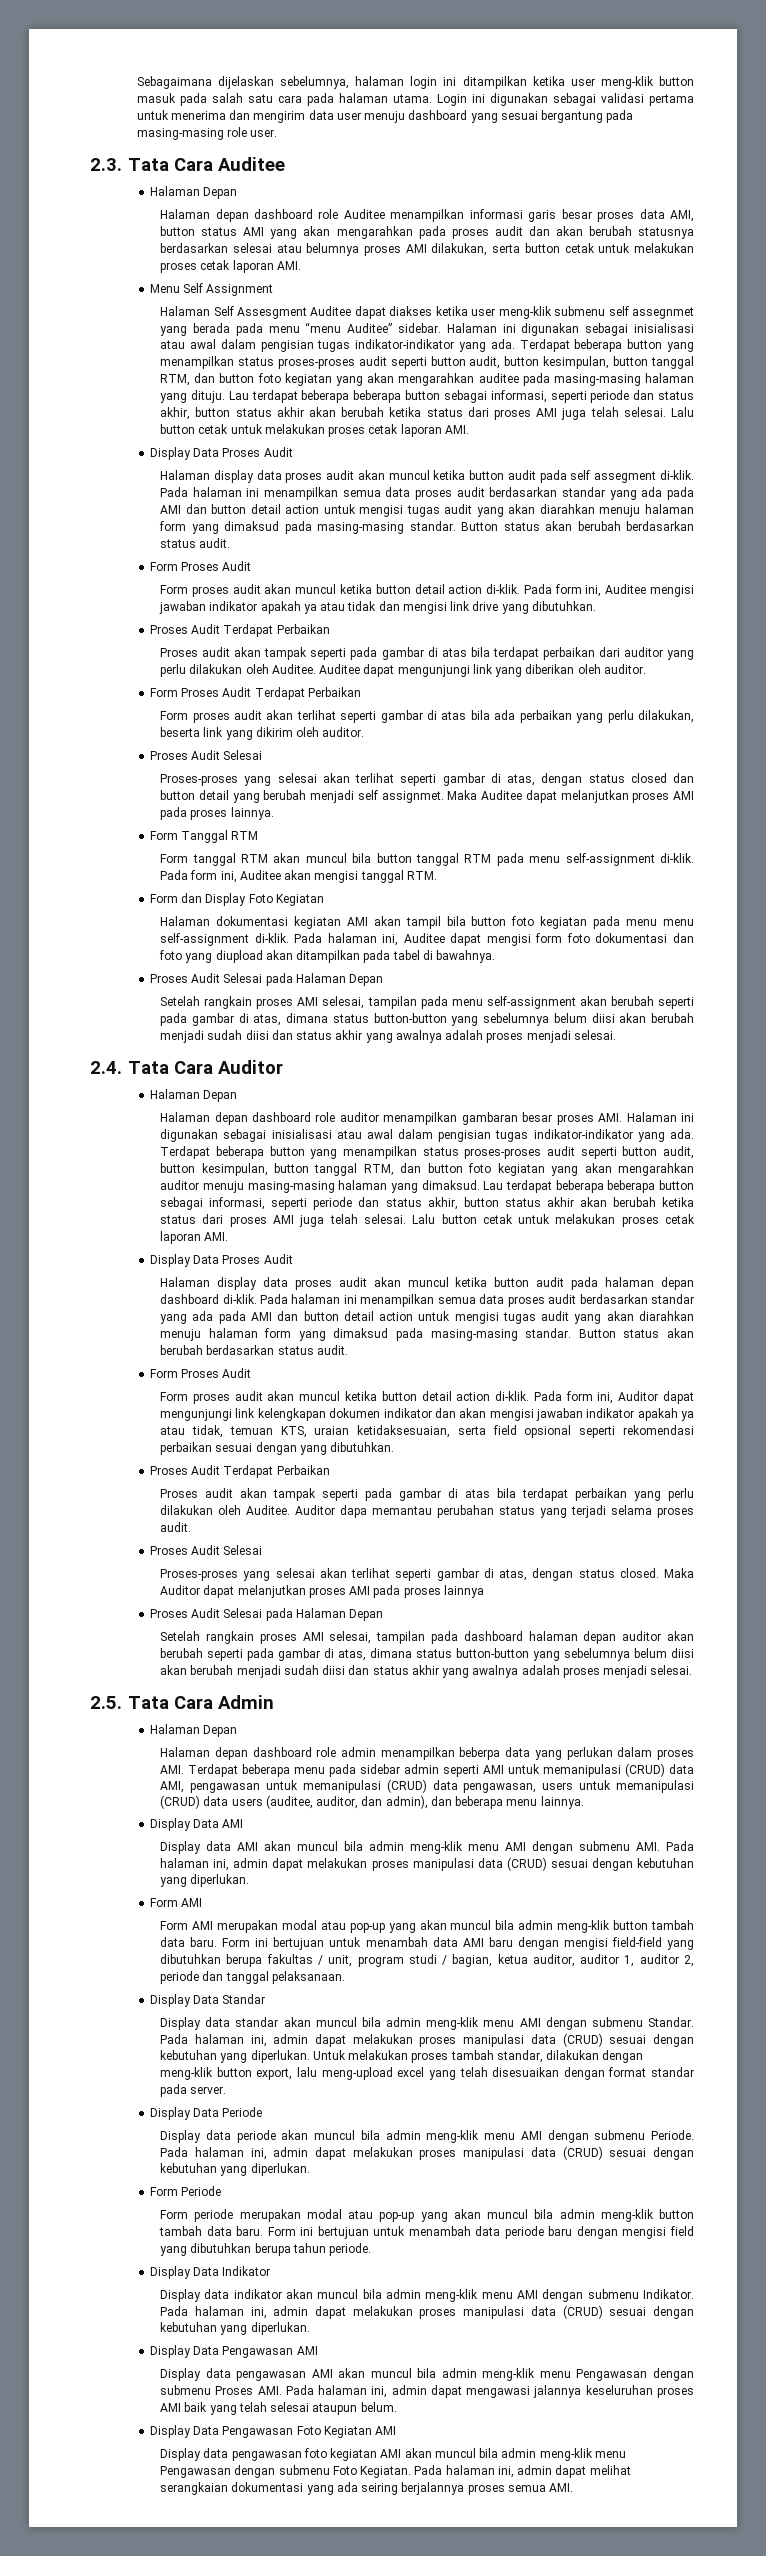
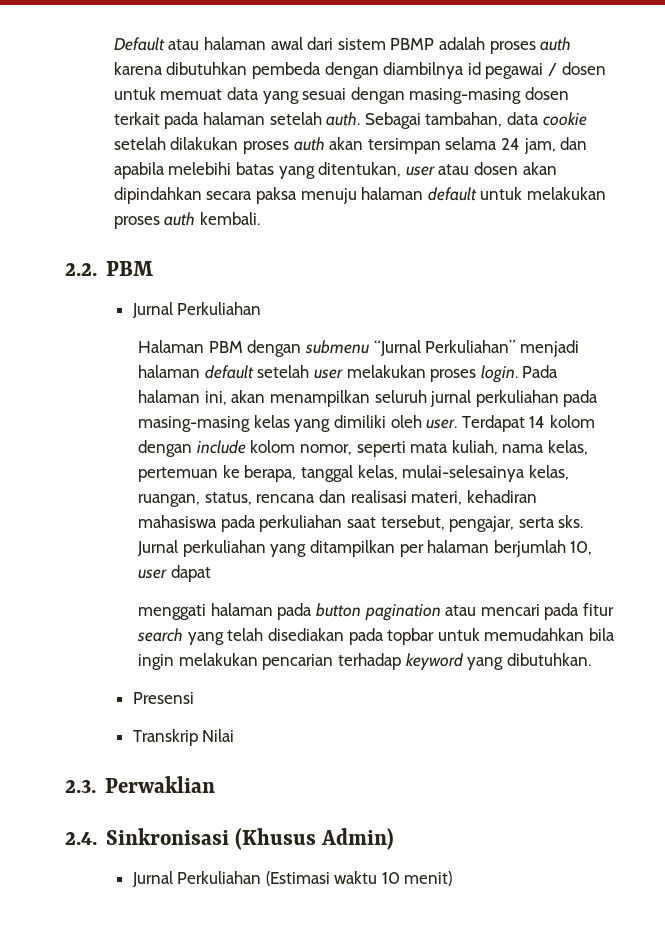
- Sebagaimana dijelaskan sebelumnya, halaman login ini ditampilkan ketika user meng-klik button masuk pada salah satu cara pada halaman utama. Login ini digunakan sebagai validasi pertama untuk menerima dan mengirim data user menuju dashboard yang sesuai bergantung pada masing-masing role user.
- 2.3. Tata Cara Auditee
- Halaman Depan
- Halaman depan dashboard role Auditee menampilkan informasi garis besar proses data AMI, button status AMI yang akan mengarahkan pada proses audit dan akan berubah statusnya berdasarkan selesai atau belumnya proses AMI dilakukan, serta button cetak untuk melakukan proses cetak laporan AMI.
- Menu Self Assignment
- Halaman Self Assesgment Auditee dapat diakses ketika user meng-klik submenu self assegnmet yang berada pada menu “menu Auditee” sidebar. Halaman ini digunakan sebagai inisialisasi atau awal dalam pengisian tugas indikator-indikator yang ada. Terdapat beberapa button yang menampilkan status proses-proses audit seperti button audit, button kesimpulan, button tanggal RTM, dan button foto kegiatan yang akan mengarahkan auditee pada masing-masing halaman yang dituju. Lau terdapat beberapa beberapa button sebagai informasi, seperti periode dan status akhir, button status akhir akan berubah ketika status dari proses AMI juga telah selesai. Lalu button cetak untuk melakukan proses cetak laporan AMI.
- Display Data Proses Audit
- Halaman display data proses audit akan muncul ketika button audit pada self assegment di-klik. Pada halaman ini menampilkan semua data proses audit berdasarkan standar yang ada pada AMI dan button detail action untuk mengisi tugas audit yang akan diarahkan menuju halaman form yang dimaksud pada masing-masing standar. Button status akan berubah berdasarkan status audit.
- Form Proses Audit
- Form proses audit akan muncul ketika button detail action di-klik. Pada form ini, Auditee mengisi jawaban indikator apakah ya atau tidak dan mengisi link drive yang dibutuhkan.
- Proses Audit Terdapat Perbaikan
- Proses audit akan tampak seperti pada gambar di atas bila terdapat perbaikan dari auditor yang perlu dilakukan oleh Auditee. Auditee dapat mengunjungi link yang diberikan oleh auditor.
- Form Proses Audit Terdapat Perbaikan
- Form proses audit akan terlihat seperti gambar di atas bila ada perbaikan yang perlu dilakukan, beserta link yang dikirim oleh auditor.
- Proses Audit Selesai
- Proses-proses yang selesai akan terlihat seperti gambar di atas, dengan status closed dan button detail yang berubah menjadi self assignmet. Maka Auditee dapat melanjutkan proses AMI pada proses lainnya.
- Form Tanggal RTM
- Form tanggal RTM akan muncul bila button tanggal RTM pada menu self-assignment di-klik. Pada form ini, Auditee akan mengisi tanggal RTM.
- Form dan Display Foto Kegiatan
- Halaman dokumentasi kegiatan AMI akan tampil bila button foto kegiatan pada menu menu self-assignment di-klik. Pada halaman ini, Auditee dapat mengisi form foto dokumentasi dan foto yang diupload akan ditampilkan pada tabel di bawahnya.
- Proses Audit Selesai pada Halaman Depan
- Setelah rangkain proses AMI selesai, tampilan pada menu self-assignment akan berubah seperti pada gambar di atas, dimana status button-button yang sebelumnya belum diisi akan berubah menjadi sudah diisi dan status akhir yang awalnya adalah proses menjadi selesai.
- 2.4. Tata Cara Auditor
- Halaman Depan
- Halaman depan dashboard role auditor menampilkan gambaran besar proses AMI. Halaman ini digunakan sebagai inisialisasi atau awal dalam pengisian tugas indikator-indikator yang ada. Terdapat beberapa button yang menampilkan status proses-proses audit seperti button audit, button kesimpulan, button tanggal RTM, dan button foto kegiatan yang akan mengarahkan auditor menuju masing-masing halaman yang dimaksud. Lau terdapat beberapa beberapa button sebagai informasi, seperti periode dan status akhir, button status akhir akan berubah ketika status dari proses AMI juga telah selesai. Lalu button cetak untuk melakukan proses cetak laporan AMI.
- Display Data Proses Audit
- Halaman display data proses audit akan muncul ketika button audit pada halaman depan dashboard di-klik. Pada halaman ini menampilkan semua data proses audit berdasarkan standar yang ada pada AMI dan button detail action untuk mengisi tugas audit yang akan diarahkan menuju halaman form yang dimaksud pada masing-masing standar. Button status akan berubah berdasarkan status audit.
- Form Proses Audit
- Form proses audit akan muncul ketika button detail action di-klik. Pada form ini, Auditor dapat mengunjungi link kelengkapan dokumen indikator dan akan mengisi jawaban indikator apakah ya atau tidak, temuan KTS, uraian ketidaksesuaian, serta field opsional seperti rekomendasi perbaikan sesuai dengan yang dibutuhkan.
- Proses Audit Terdapat Perbaikan
- Proses audit akan tampak seperti pada gambar di atas bila terdapat perbaikan yang perlu dilakukan oleh Auditee. Auditor dapa memantau perubahan status yang terjadi selama proses audit.
- Proses Audit Selesai
- Proses-proses yang selesai akan terlihat seperti gambar di atas, dengan status closed. Maka Auditor dapat melanjutkan proses AMI pada proses lainnya
- Proses Audit Selesai pada Halaman Depan
- Setelah rangkain proses AMI selesai, tampilan pada dashboard halaman depan auditor akan berubah seperti pada gambar di atas, dimana status button-button yang sebelumnya belum diisi akan berubah menjadi sudah diisi dan status akhir yang awalnya adalah proses menjadi selesai.
- 2.5. Tata Cara Admin
- Halaman Depan
- Halaman depan dashboard role admin menampilkan beberpa data yang perlukan dalam proses AMI. Terdapat beberapa menu pada sidebar admin seperti AMI untuk memanipulasi (CRUD) data AMI, pengawasan untuk memanipulasi (CRUD) data pengawasan, users untuk memanipulasi (CRUD) data users (auditee, auditor, dan admin), dan beberapa menu lainnya.
- Display Data AMI
- Display data AMI akan muncul bila admin meng-klik menu AMI dengan submenu AMI. Pada halaman ini, admin dapat melakukan proses manipulasi data (CRUD) sesuai dengan kebutuhan yang diperlukan.
- Form AMI
- Form AMI merupakan modal atau pop-up yang akan muncul bila admin meng-klik button tambah data baru. Form ini bertujuan untuk menambah data AMI baru dengan mengisi field-field yang dibutuhkan berupa fakultas / unit, program studi / bagian, ketua auditor, auditor 1, auditor 2, periode dan tanggal pelaksanaan.
- Display Data Standar
- Display data standar akan muncul bila admin meng-klik menu AMI dengan submenu Standar. Pada halaman ini, admin dapat melakukan proses manipulasi data (CRUD) sesuai dengan kebutuhan yang diperlukan. Untuk melakukan proses tambah standar, dilakukan dengan meng-klik button export, lalu meng-upload excel yang telah disesuaikan dengan format standar pada server.
- Display Data Periode
- Display data periode akan muncul bila admin meng-klik menu AMI dengan submenu Periode. Pada halaman ini, admin dapat melakukan proses manipulasi data (CRUD) sesuai dengan kebutuhan yang diperlukan.
- Form Periode
- Form periode merupakan modal atau pop-up yang akan muncul bila admin meng-klik button tambah data baru. Form ini bertujuan untuk menambah data periode baru dengan mengisi field yang dibutuhkan berupa tahun periode.
- Display Data Indikator
- Display data indikator akan muncul bila admin meng-klik menu AMI dengan submenu Indikator. Pada halaman ini, admin dapat melakukan proses manipulasi data (CRUD) sesuai dengan kebutuhan yang diperlukan.
- Display Data Pengawasan AMI
- Display data pengawasan AMI akan muncul bila admin meng-klik menu Pengawasan dengan submenu Proses AMI. Pada halaman ini, admin dapat mengawasi jalannya keseluruhan proses AMI baik yang telah selesai ataupun belum.
- Display Data Pengawasan Foto Kegiatan AMI
- Display data pengawasan foto kegiatan AMI akan muncul bila admin meng-klik menu Pengawasan dengan submenu Foto Kegiatan. Pada halaman ini, admin dapat melihat serangkaian dokumentasi yang ada seiring berjalannya proses semua AMI.
+ Default atau halaman awal dari sistem PBMP adalah proses auth karena dibutuhkan pembeda dengan diambilnya id pegawai / dosen untuk memuat data yang sesuai dengan masing-masing dosen terkait pada halaman setelah auth. Sebagai tambahan, data cookie setelah dilakukan proses auth akan tersimpan selama 24 jam, dan apabila melebihi batas yang ditentukan, user atau dosen akan dipindahkan secara paksa menuju halaman default untuk melakukan proses auth kembali.
+ 2.2. PBM
+ Jurnal Perkuliahan
+ Halaman PBM dengan submenu “Jurnal Perkuliahan” menjadi halaman default setelah user melakukan proses login. Pada halaman ini, akan menampilkan seluruh jurnal perkuliahan pada masing-masing kelas yang dimiliki oleh user. Terdapat 14 kolom dengan include kolom nomor, seperti mata kuliah, nama kelas, pertemuan ke berapa, tanggal kelas, mulai-selesainya kelas, ruangan, status, rencana dan realisasi materi, kehadiran mahasiswa pada perkuliahan saat tersebut, pengajar, serta sks. Jurnal perkuliahan yang ditampilkan per halaman berjumlah 10, user dapat
+ menggati halaman pada button pagination atau mencari pada fitur search yang telah disediakan pada topbar untuk memudahkan bila ingin melakukan pencarian terhadap keyword yang dibutuhkan.
+ Presensi
+ Transkrip Nilai
+ 2.3. Perwaklian
+ 2.4. Sinkronisasi (Khusus Admin)
+ Jurnal Perkuliahan (Estimasi waktu 10 menit)

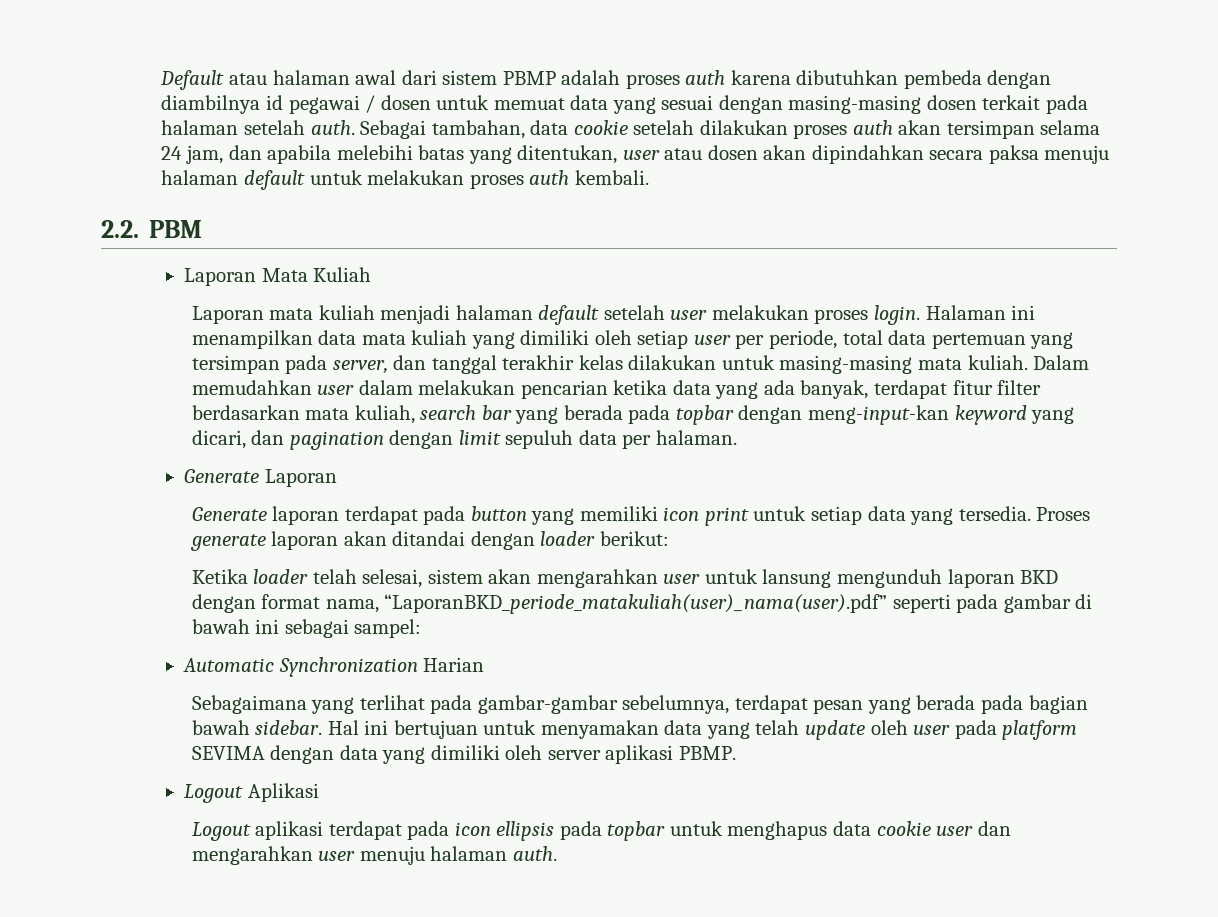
  2.2. PBM
- Jurnal Perkuliahan
- Halaman PBM dengan submenu “Jurnal Perkuliahan” menjadi halaman default setelah user melakukan proses login.
+ Laporan Mata Kuliah
+ Laporan mata kuliah menjadi halaman default setelah user melakukan proses login.
- Pada halaman ini, akan menampilkan seluruh jurnal perkuliahan pada masing-masing kelas yang dimiliki oleh user. Terdapat 14 kolom dengan include kolom nomor, seperti mata kuliah, nama kelas, pertemuan ke berapa, tanggal kelas, mulai-selesainya kelas, ruangan, status, rencana dan realisasi materi, kehadiran mahasiswa pada perkuliahan saat tersebut, pengajar, serta sks. Jurnal perkuliahan yang ditampilkan per halaman berjumlah 10, user dapat
- menggati halaman pada button pagination atau mencari pada fitur search yang telah disediakan pada topbar untuk memudahkan bila ingin melakukan pencarian terhadap keyword yang dibutuhkan.
- Presensi
- Transkrip Nilai
- 2.3. Perwaklian
- 2.4. Sinkronisasi (Khusus Admin)
- Jurnal Perkuliahan (Estimasi waktu 10 menit)
+ Halaman ini menampilkan data mata kuliah yang dimiliki oleh setiap user per periode, total data pertemuan yang tersimpan pada server, dan tanggal terakhir kelas dilakukan untuk masing-masing mata kuliah. Dalam memudahkan user dalam melakukan pencarian ketika data yang ada banyak, terdapat fitur filter berdasarkan mata kuliah, search bar yang berada pada topbar dengan meng-input-kan keyword yang dicari, dan pagination dengan limit sepuluh data per halaman.
+ Generate Laporan
+ Generate laporan terdapat pada button yang memiliki icon print untuk setiap data yang tersedia. Proses generate laporan akan ditandai dengan loader berikut:
+ Ketika loader telah selesai, sistem akan mengarahkan user untuk lansung mengunduh laporan BKD dengan format nama, “LaporanBKD_periode_matakuliah(user)_nama(user).pdf” seperti pada gambar di bawah ini sebagai sampel:
+ Automatic Synchronization Harian
+ Sebagaimana yang terlihat pada gambar-gambar sebelumnya, terdapat pesan yang berada pada bagian bawah sidebar. Hal ini bertujuan untuk menyamakan data yang telah update oleh user pada platform SEVIMA dengan data yang dimiliki oleh server aplikasi PBMP.
+ Logout Aplikasi
+ Logout aplikasi terdapat pada icon ellipsis pada topbar untuk menghapus data cookie user dan mengarahkan user menuju halaman auth.

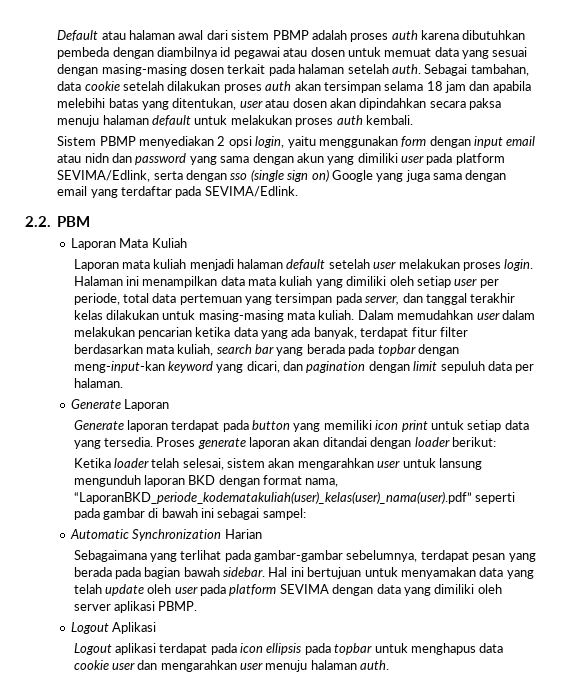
- Default atau halaman awal dari sistem PBMP adalah proses auth karena dibutuhkan pembeda dengan diambilnya id pegawai / dosen untuk memuat data yang sesuai dengan masing-masing dosen terkait pada halaman setelah auth.
+ Default atau halaman awal dari sistem PBMP adalah proses auth karena dibutuhkan pembeda dengan diambilnya id pegawai atau dosen untuk memuat data yang sesuai dengan masing-masing dosen terkait pada halaman setelah auth.
- Sebagai tambahan, data cookie setelah dilakukan proses auth akan tersimpan selama 24 jam, dan apabila melebihi batas yang ditentukan, user atau dosen akan dipindahkan secara paksa menuju halaman default untuk melakukan proses auth kembali.
+ Sebagai tambahan, data cookie setelah dilakukan proses auth akan tersimpan selama 18 jam dan apabila melebihi batas yang ditentukan, user atau dosen akan dipindahkan secara paksa menuju halaman default untuk melakukan proses auth kembali.
+ Sistem PBMP menyediakan 2 opsi login, yaitu menggunakan form dengan input email atau nidn dan password yang sama dengan akun yang dimiliki user pada platform SEVIMA/Edlink, serta dengan sso (single sign on) Google yang juga sama dengan email yang terdaftar pada SEVIMA/Edlink.
- Ketika loader telah selesai, sistem akan mengarahkan user untuk lansung mengunduh laporan BKD dengan format nama, “LaporanBKD_periode_matakuliah(user)_nama(user).pdf” seperti pada gambar di bawah ini sebagai sampel:
+ Ketika loader telah selesai, sistem akan mengarahkan user untuk lansung mengunduh laporan BKD dengan format nama, “LaporanBKD_periode_kodematakuliah(user)_kelas(user)_nama(user).pdf” seperti pada gambar di bawah ini sebagai sampel:

